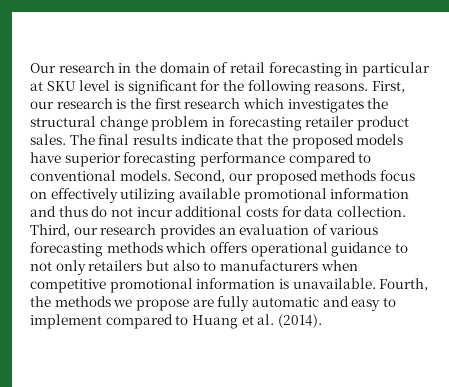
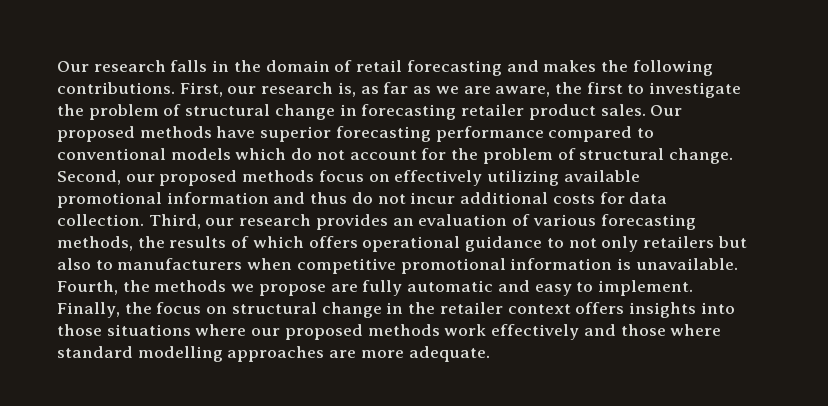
- Our research in the domain of retail forecasting in particular at SKU level is significant for the following reasons.
+ Our research falls in the domain of retail forecasting and makes the following contributions.
- First, our research is the first research which investigates the structural change problem in forecasting retailer product sales.
+ First, our research is, as far as we are aware, the first to investigate the problem of structural change in forecasting retailer product sales.
- The final results indicate that the proposed models have superior forecasting performance compared to conventional models.
+ Our proposed methods have superior forecasting performance compared to conventional models which do not account for the problem of structural change.
- Third, our research provides an evaluation of various forecasting methods which offers operational guidance to not only retailers but also to manufacturers when competitive promotional information is unavailable.
+ Third, our research provides an evaluation of various forecasting methods, the results of which offers operational guidance to not only retailers but also to manufacturers when competitive promotional information is unavailable.
- Fourth, the methods we propose are fully automatic and easy to implement compared to Huang et al. (2014).
+ Fourth, the methods we propose are fully automatic and easy to implement. Finally, the focus on structural change in the retailer context offers insights into those situations where our proposed methods work effectively and those where standard modelling approaches are more adequate.

